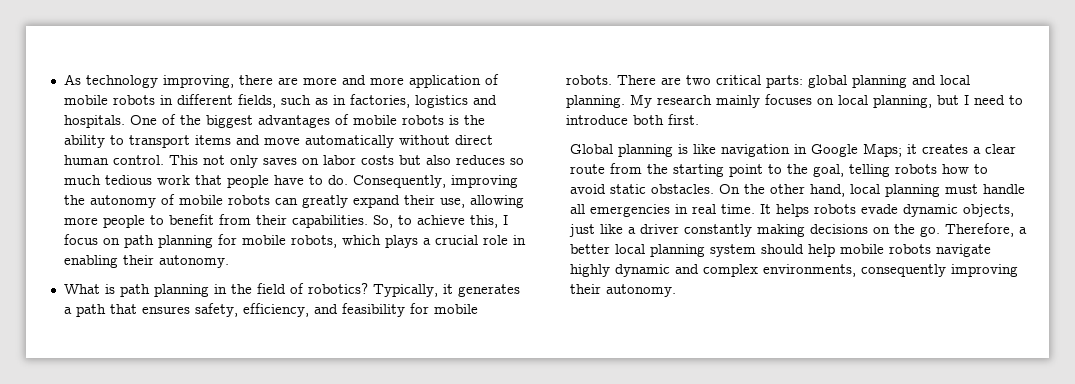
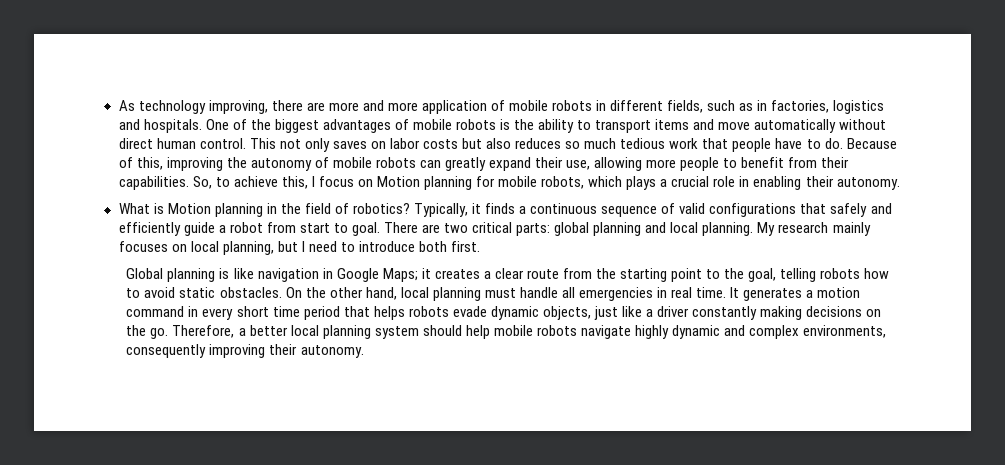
- Consequently, improving the autonomy of mobile robots can greatly expand their use, allowing more people to benefit from their capabilities.
+ Because of this, improving the autonomy of mobile robots can greatly expand their use, allowing more people to benefit from their capabilities.
- So, to achieve this, I focus on path planning for mobile robots, which plays a crucial role in enabling their autonomy.
+ So, to achieve this, I focus on Motion planning for mobile robots, which plays a crucial role in enabling their autonomy.
- What is path planning in the field of robotics?
+ What is Motion planning in the field of robotics?
- Typically, it generates a path that ensures safety, efficiency, and feasibility for mobile robots.
+ Typically, it finds a continuous sequence of valid configurations that safely and efficiently guide a robot from start to goal.
- It helps robots evade dynamic objects, just like a driver constantly making decisions on the go.
+ It generates a motion command in every short time period that helps robots evade dynamic objects, just like a driver constantly making decisions on the go.

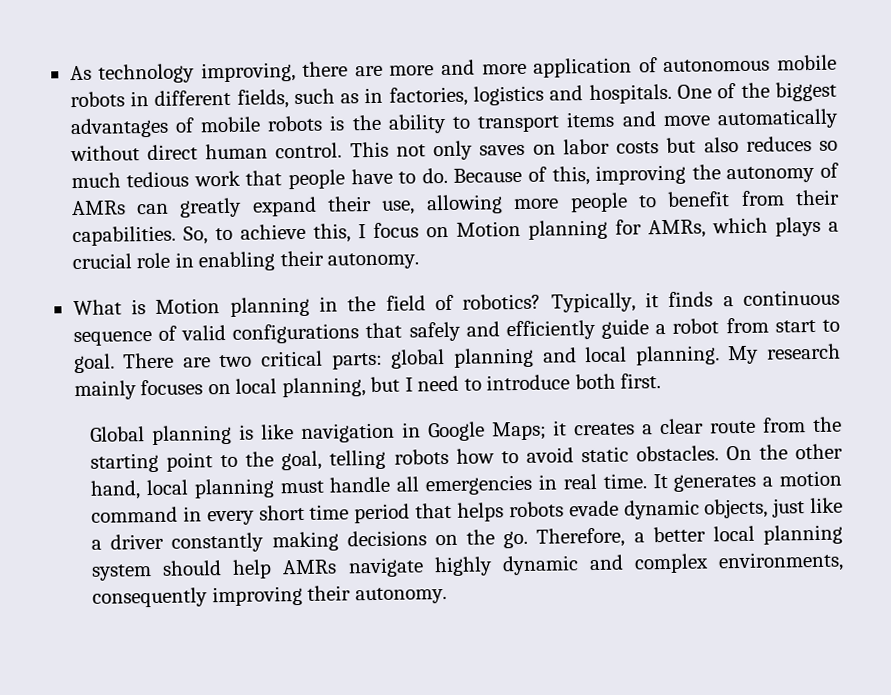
- As technology improving, there are more and more application of mobile robots in different fields, such as in factories, logistics and hospitals.
+ As technology improving, there are more and more application of autonomous mobile robots in different fields, such as in factories, logistics and hospitals.
- Because of this, improving the autonomy of mobile robots can greatly expand their use, allowing more people to benefit from their capabilities.
+ Because of this, improving the autonomy of AMRs can greatly expand their use, allowing more people to benefit from their capabilities.
- So, to achieve this, I focus on Motion planning for mobile robots, which plays a crucial role in enabling their autonomy.
+ So, to achieve this, I focus on Motion planning for AMRs, which plays a crucial role in enabling their autonomy.
- Therefore, a better local planning system should help mobile robots navigate highly dynamic and complex environments, consequently improving their autonomy.
+ Therefore, a better local planning system should help AMRs navigate highly dynamic and complex environments, consequently improving their autonomy.

